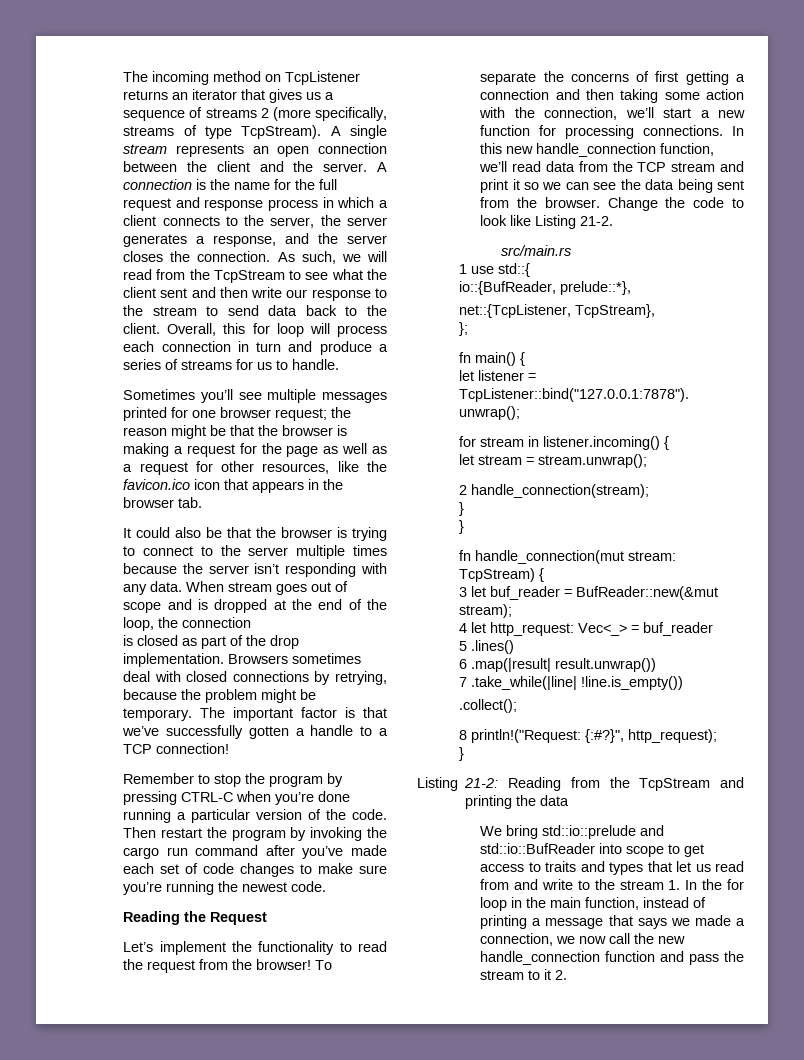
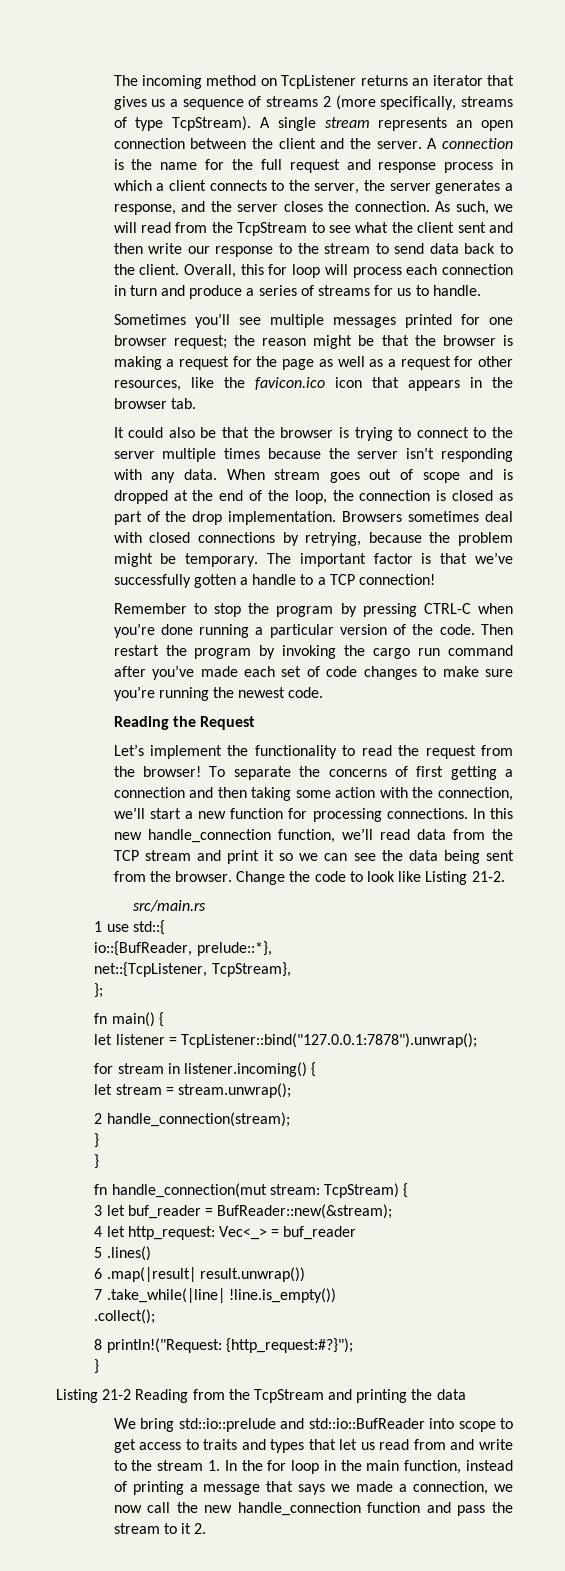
- When stream goes out of scope and is dropped at the end of the loop, the connection
- is closed as part of the drop implementation.
+ When stream goes out of scope and is dropped at the end of the loop, the connection is closed as part of the drop implementation.
- 3 let buf_reader = BufReader::new(&mut stream);
+ 3 let buf_reader = BufReader::new(&stream);
- 8 println!("Request: {:#?}", http_request);
+ 8 println!("Request: {http_request:#?}");
- Listing 21-2: Reading from the TcpStream and printing the data
+ Listing 21-2 Reading from the TcpStream and printing the data

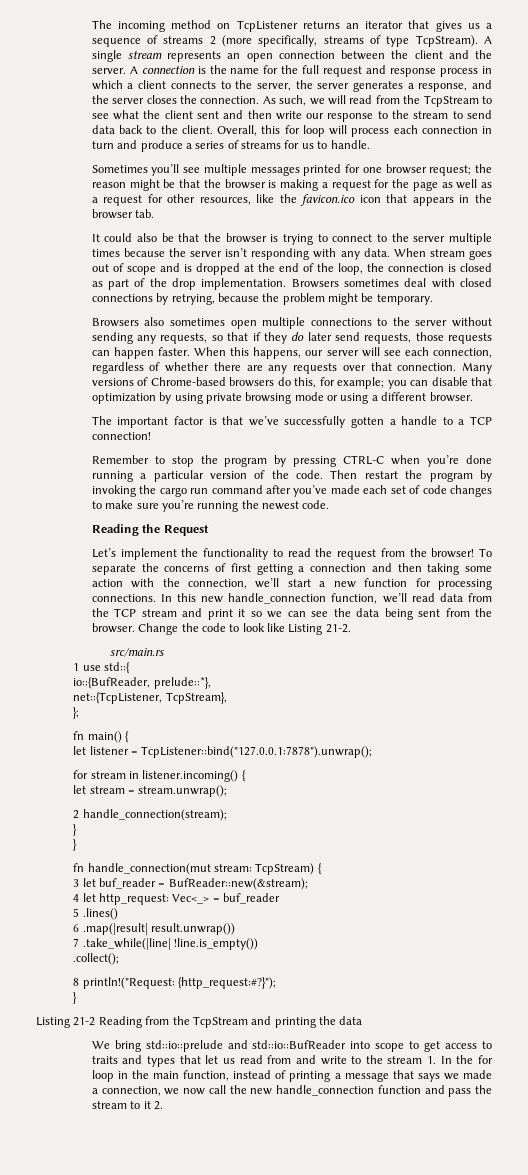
- Browsers sometimes deal with closed connections by retrying, because the problem might be temporary. The important factor is that we’ve successfully gotten a handle to a TCP connection!
+ Browsers sometimes deal with closed connections by retrying, because the problem might be temporary.
+ Browsers also sometimes open multiple connections to the server without sending any requests, so that if they do later send requests, those requests can happen faster. When this happens, our server will see each connection, regardless of whether there are any requests over that connection. Many versions of Chrome-based browsers do this, for example; you can disable that optimization by using private browsing mode or using a different browser.
+ The important factor is that we’ve successfully gotten a handle to a TCP connection!

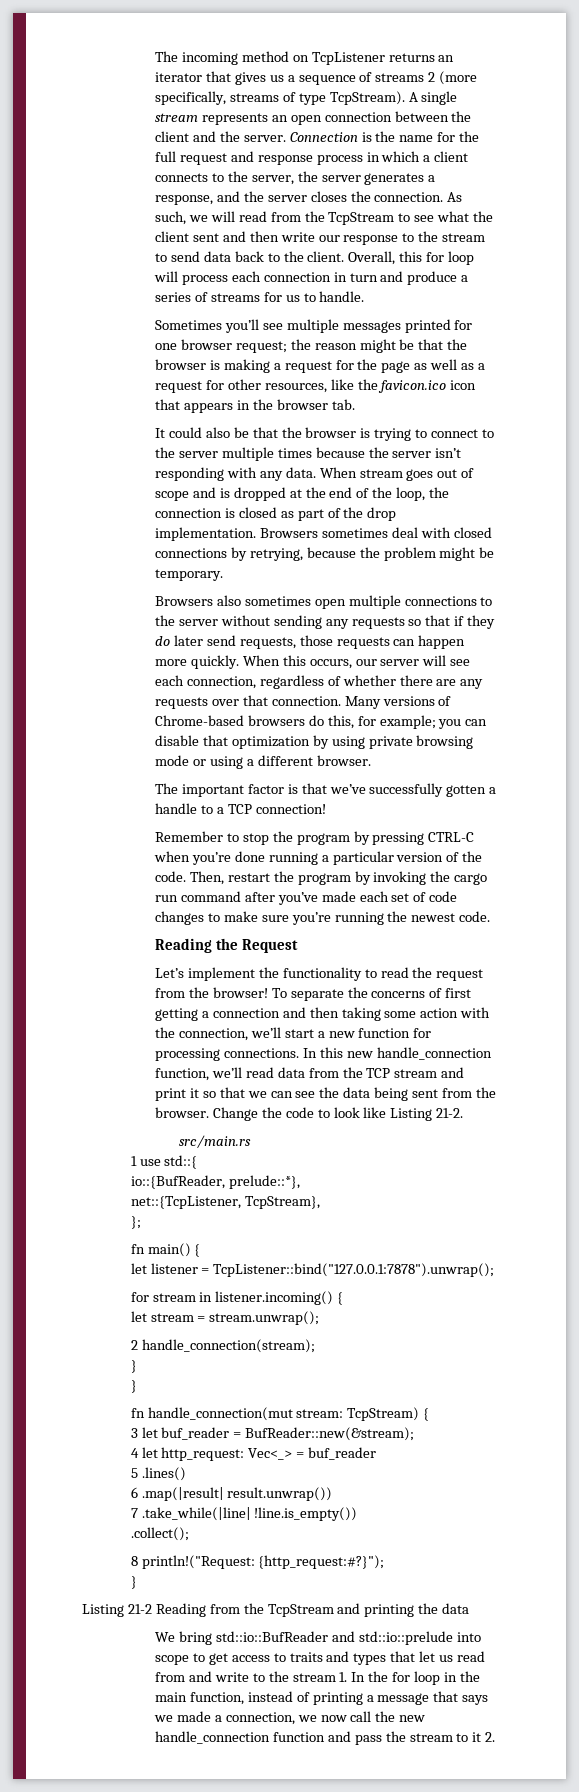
- A connection is the name for the full request and response process in which a client connects to the server, the server generates a response, and the server closes the connection.
+ Connection is the name for the full request and response process in which a client connects to the server, the server generates a response, and the server closes the connection.
- Browsers also sometimes open multiple connections to the server without sending any requests, so that if they do later send requests, those requests can happen faster.
+ Browsers also sometimes open multiple connections to the server without sending any requests so that if they do later send requests, those requests can happen more quickly.
- When this happens, our server will see each connection, regardless of whether there are any requests over that connection.
+ When this occurs, our server will see each connection, regardless of whether there are any requests over that connection.
- Then restart the program by invoking the cargo run command after you’ve made each set of code changes to make sure you’re running the newest code.
+ Then, restart the program by invoking the cargo run command after you’ve made each set of code changes to make sure you’re running the newest code.
- In this new handle_connection function, we’ll read data from the TCP stream and print it so we can see the data being sent from the browser.
+ In this new handle_connection function, we’ll read data from the TCP stream and print it so that we can see the data being sent from the browser.
- We bring std::io::prelude and std::io::BufReader into scope to get access to traits and types that let us read from and write to the stream 1. In the for loop in the main function, instead of printing a message that says we made a connection, we now call the new handle_connection function and pass the stream to it 2.
+ We bring std::io::BufReader and std::io::prelude into scope to get access to traits and types that let us read from and write to the stream 1. In the for loop in the main function, instead of printing a message that says we made a connection, we now call the new handle_connection function and pass the stream to it 2.

